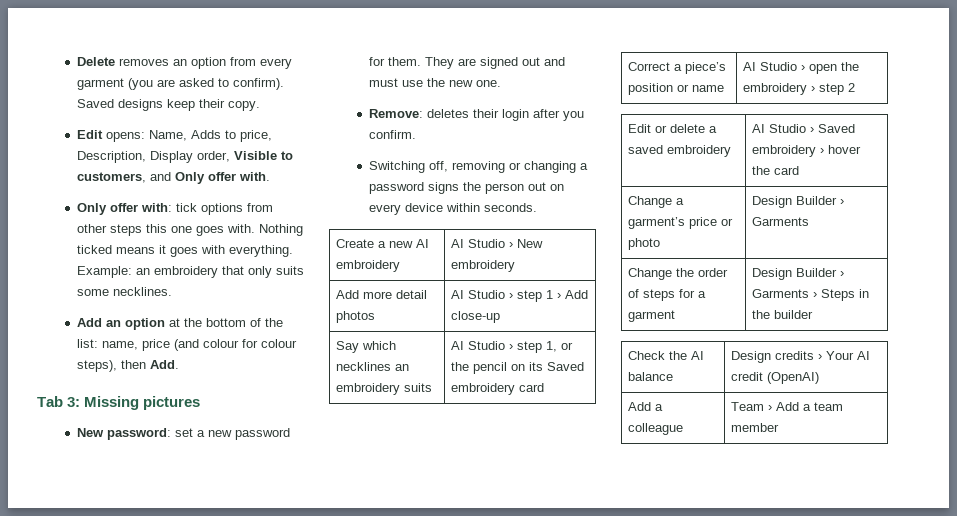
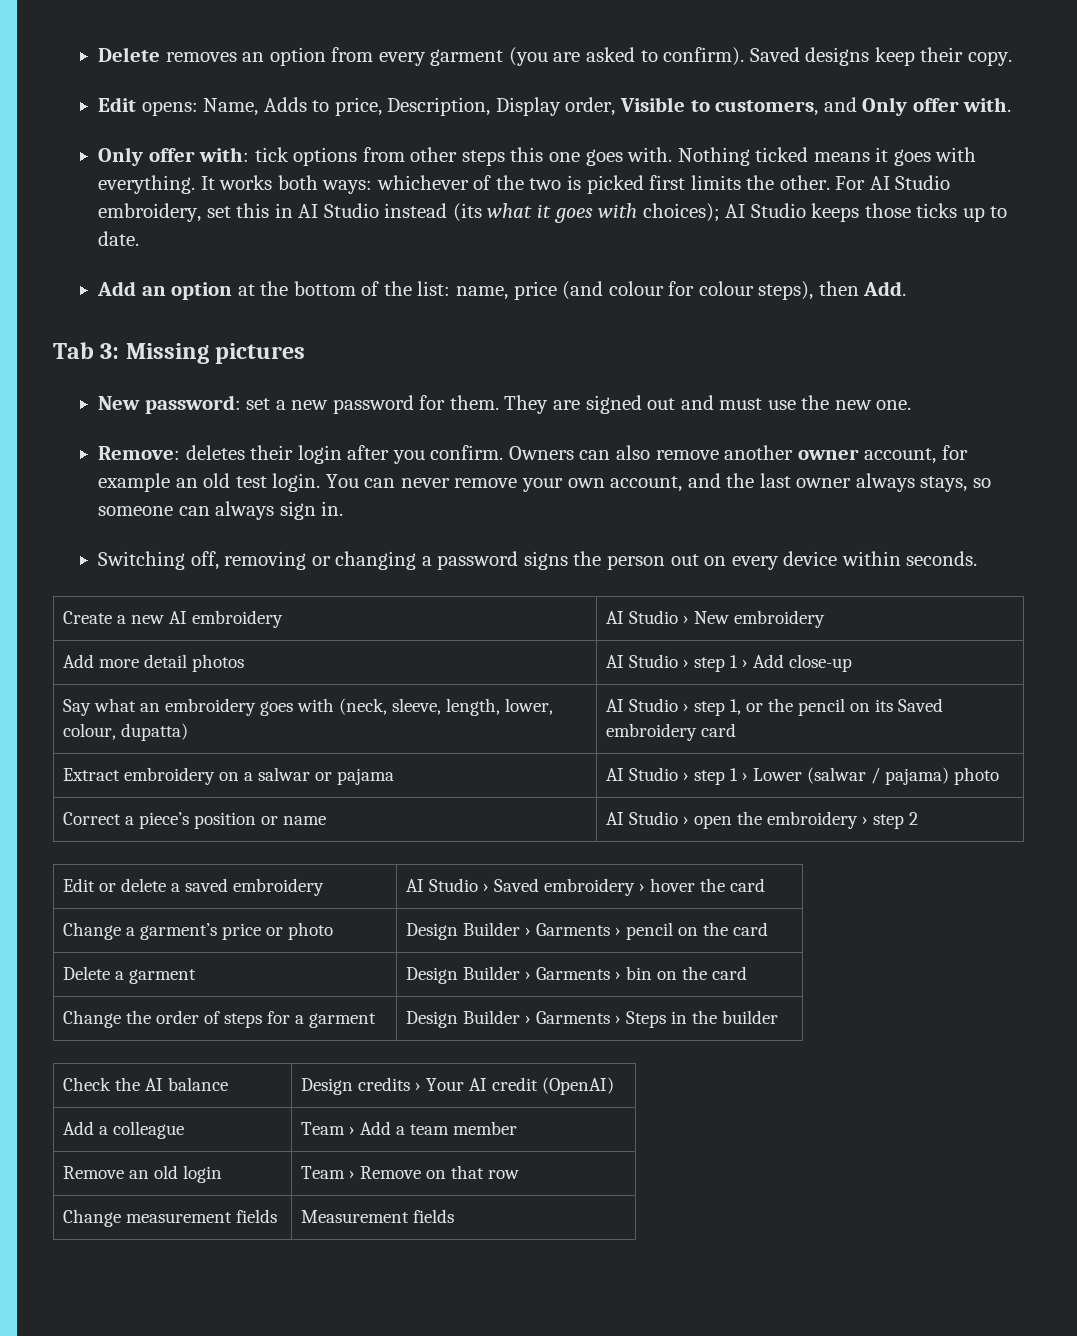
- Example: an embroidery that only suits some necklines.
+ It works both ways: whichever of the two is picked first limits the other. For AI Studio embroidery, set this in AI Studio instead (its what it goes with choices); AI Studio keeps those ticks up to date.
+ Owners can also remove another owner account, for example an old test login. You can never remove your own account, and the last owner always stays, so someone can always sign in.
- Say which necklines an embroidery suits | AI Studio › step 1, or the pencil on its Saved embroidery card
+ Say what an embroidery goes with (neck, sleeve, length, lower, colour, dupatta) | AI Studio › step 1, or the pencil on its Saved embroidery card
+ Extract embroidery on a salwar or pajama | AI Studio › step 1 › Lower (salwar / pajama) photo
- Change a garment’s price or photo | Design Builder › Garments
+ Change a garment’s price or photo | Design Builder › Garments › pencil on the card
+ Delete a garment | Design Builder › Garments › bin on the card
+ Remove an old login | Team › Remove on that row
+ Change measurement fields | Measurement fields

